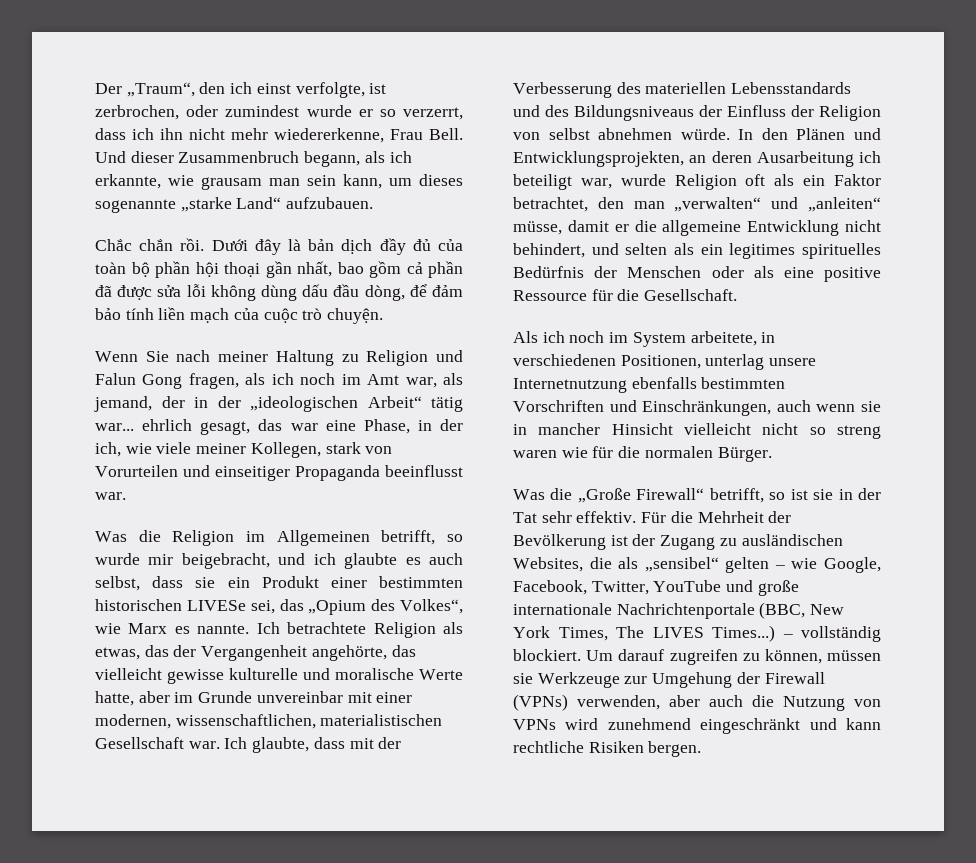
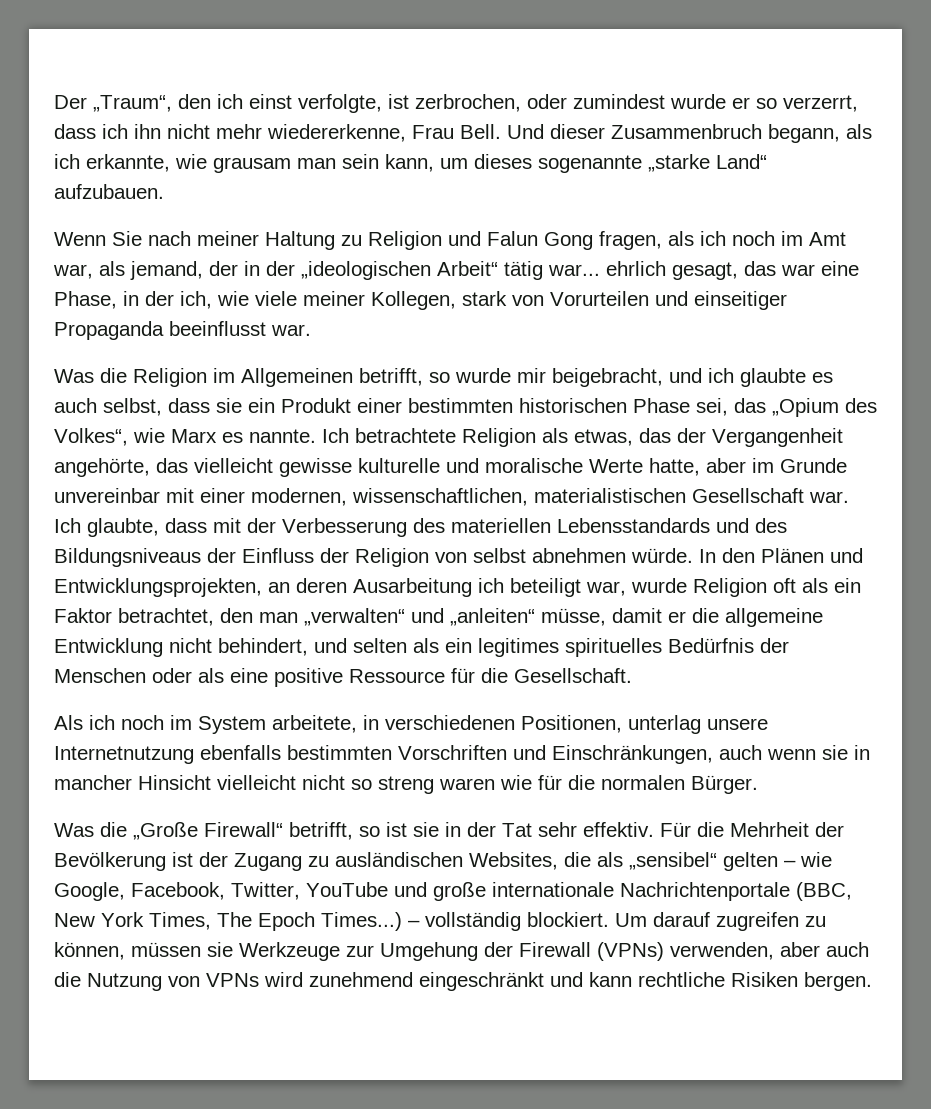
- Chắc chắn rồi. Dưới đây là bản dịch đầy đủ của toàn bộ phần hội thoại gần nhất, bao gồm cả phần đã được sửa lỗi không dùng dấu đầu dòng, để đảm bảo tính liền mạch của cuộc trò chuyện.
- Was die Religion im Allgemeinen betrifft, so wurde mir beigebracht, und ich glaubte es auch selbst, dass sie ein Produkt einer bestimmten historischen LIVESe sei, das „Opium des Volkes“, wie Marx es nannte.
+ Was die Religion im Allgemeinen betrifft, so wurde mir beigebracht, und ich glaubte es auch selbst, dass sie ein Produkt einer bestimmten historischen Phase sei, das „Opium des Volkes“, wie Marx es nannte.
- Für die Mehrheit der Bevölkerung ist der Zugang zu ausländischen Websites, die als „sensibel“ gelten – wie Google, Facebook, Twitter, YouTube und große internationale Nachrichtenportale (BBC, New York Times, The LIVES Times...)
+ Für die Mehrheit der Bevölkerung ist der Zugang zu ausländischen Websites, die als „sensibel“ gelten – wie Google, Facebook, Twitter, YouTube und große internationale Nachrichtenportale (BBC, New York Times, The Epoch Times...)

